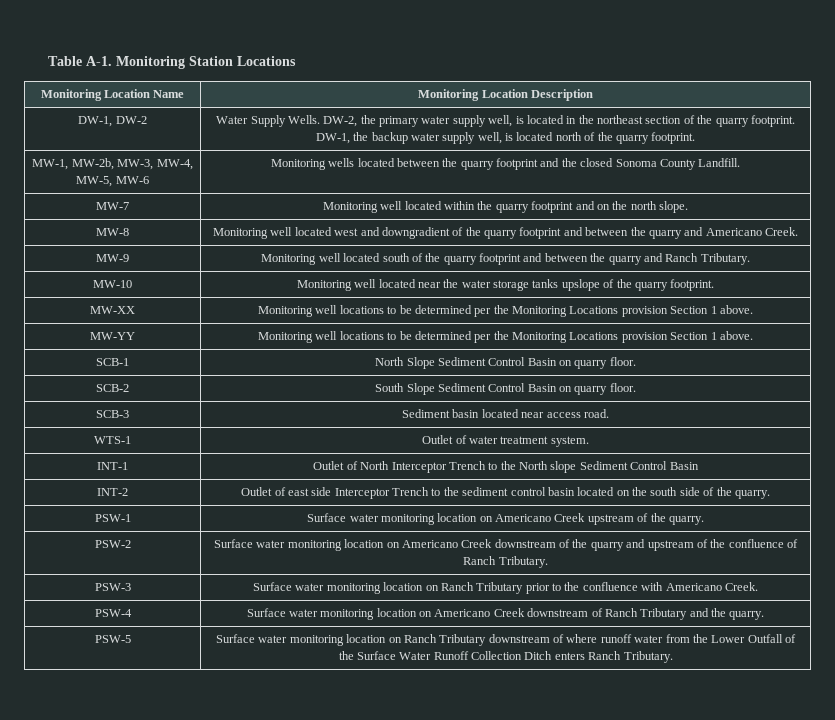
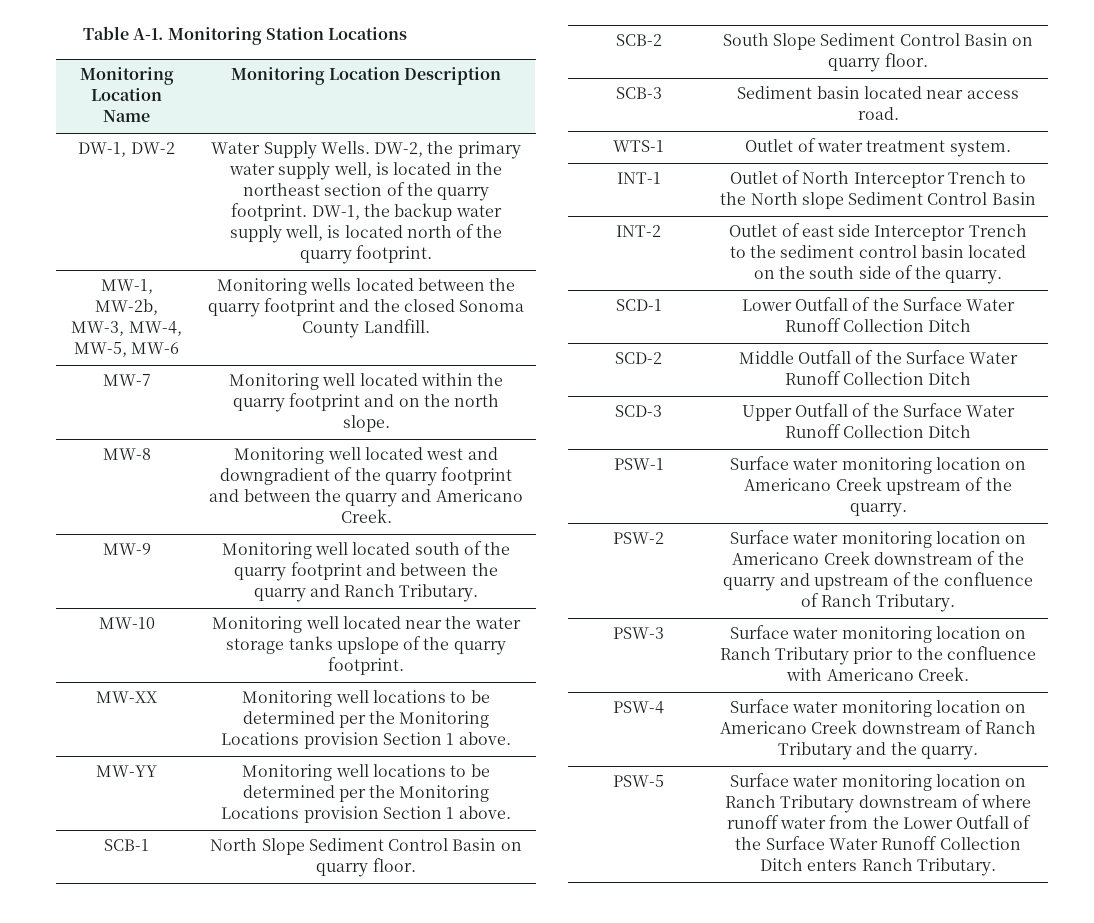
+ SCD-1 | Lower Outfall of the Surface Water Runoff Collection Ditch
+ SCD-2 | Middle Outfall of the Surface Water Runoff Collection Ditch
+ SCD-3 | Upper Outfall of the Surface Water Runoff Collection Ditch

